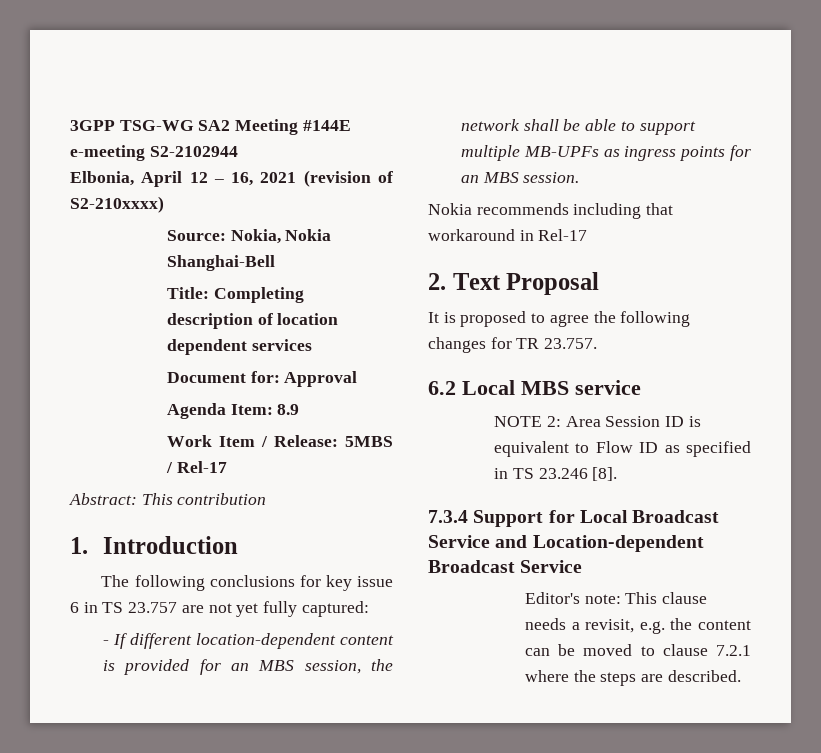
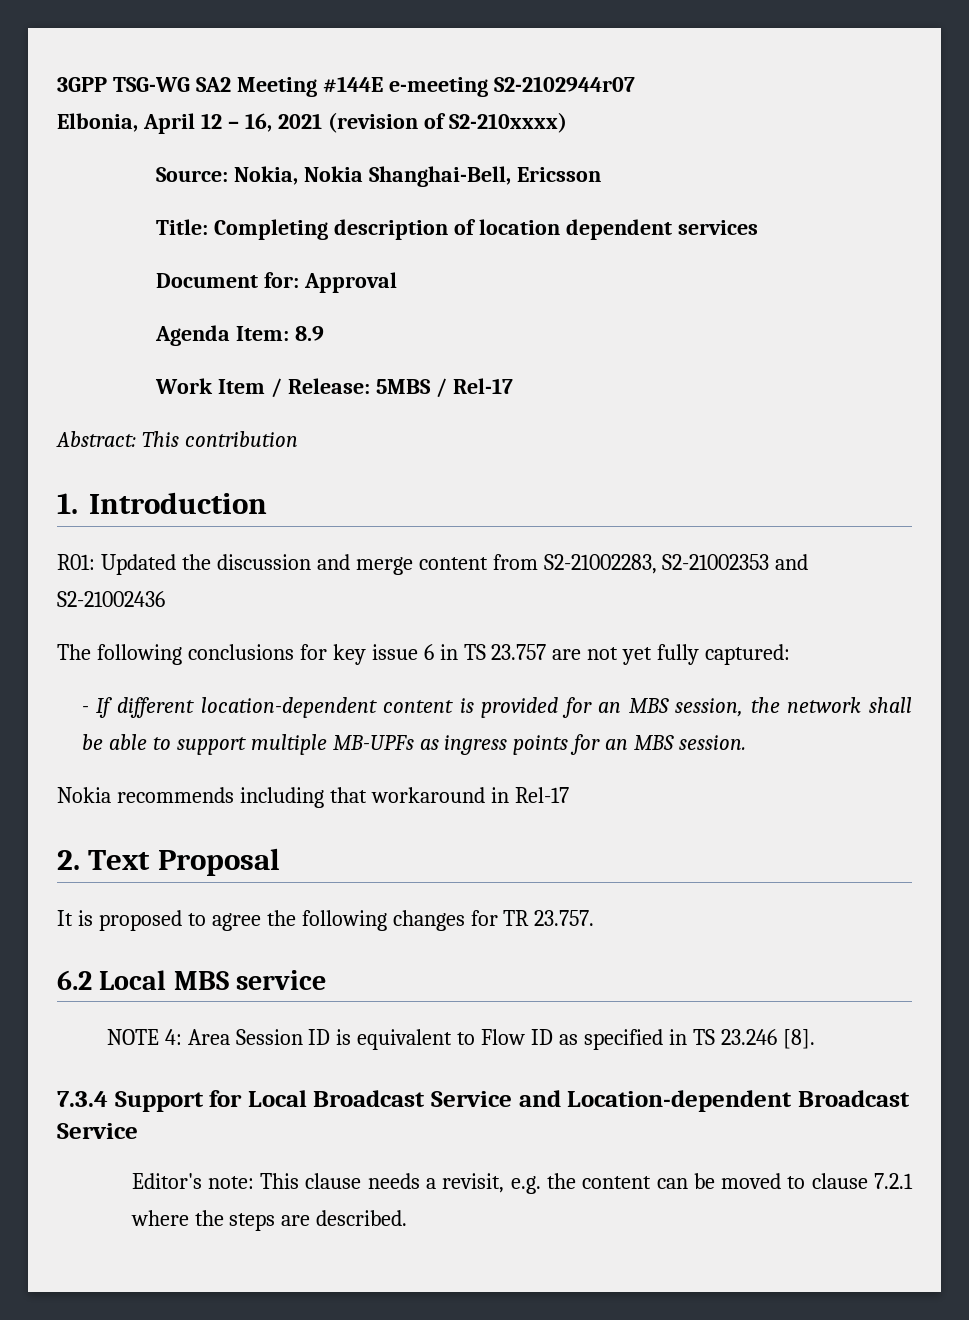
- 3GPP TSG-WG SA2 Meeting #144E e-meeting S2-2102944
+ 3GPP TSG-WG SA2 Meeting #144E e-meeting S2-2102944r07
- Source: Nokia, Nokia Shanghai-Bell
+ Source: Nokia, Nokia Shanghai-Bell, Ericsson
+ R01: Updated the discussion and merge content from S2-21002283, S2-21002353 and S2-21002436
- NOTE 2: Area Session ID is equivalent to Flow ID as specified in TS 23.246 [8].
+ NOTE 4: Area Session ID is equivalent to Flow ID as specified in TS 23.246 [8].

